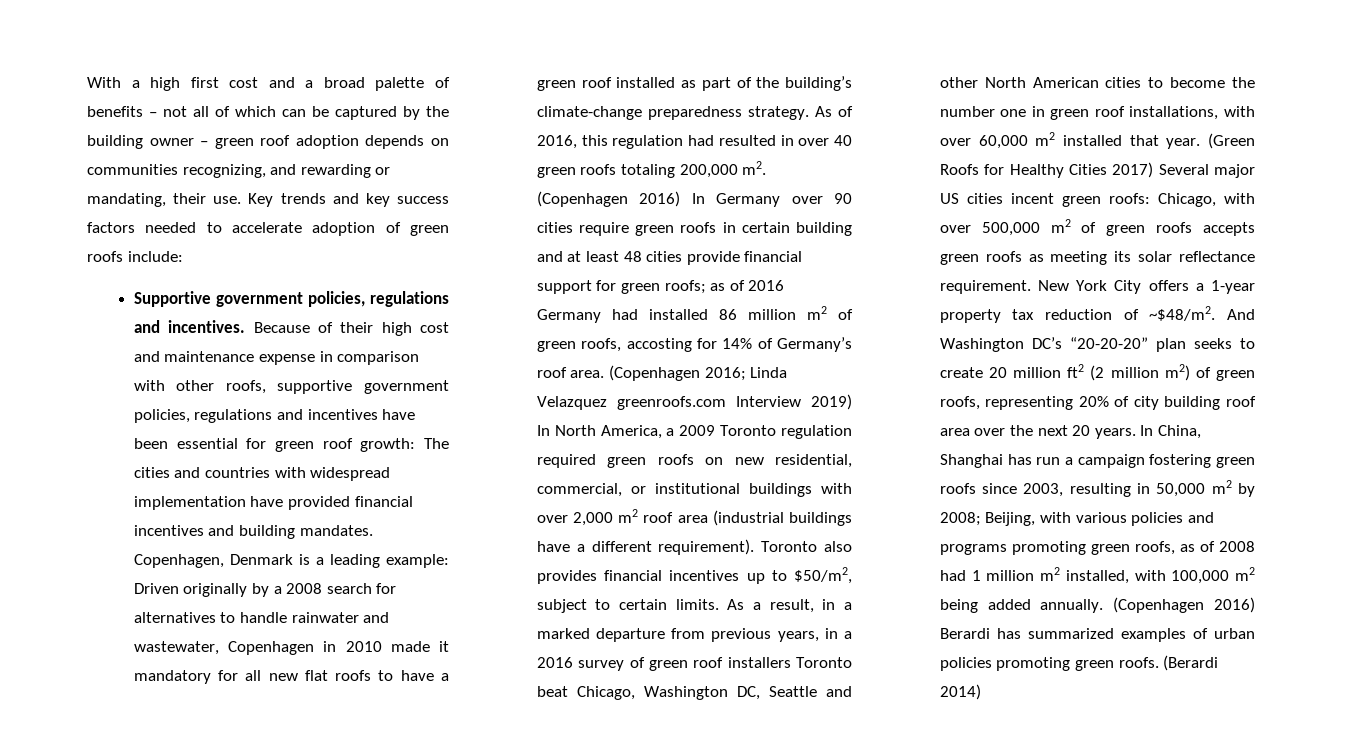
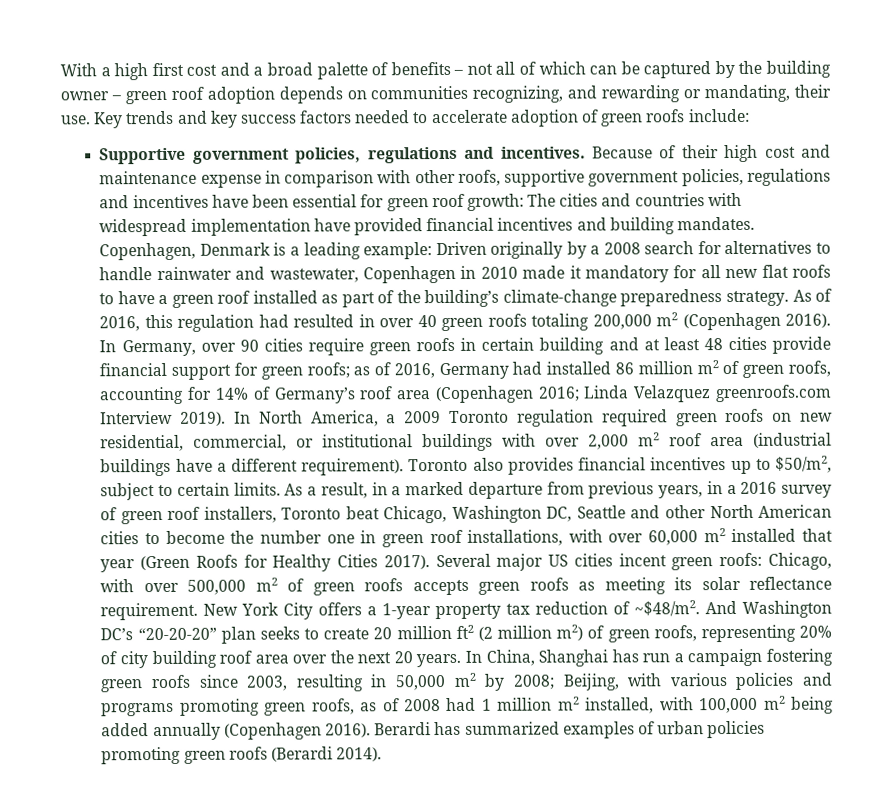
- As of 2016, this regulation had resulted in over 40 green roofs totaling 200,000 m2. (Copenhagen 2016) In Germany over 90 cities require green roofs in certain building and at least 48 cities provide financial support for green roofs;
+ As of 2016, this regulation had resulted in over 40 green roofs totaling 200,000 m2 (Copenhagen 2016). In Germany, over 90 cities require green roofs in certain building and at least 48 cities provide financial support for green roofs;
- as of 2016 Germany had installed 86 million m2 of green roofs, accosting for 14% of Germany’s roof area. (Copenhagen 2016;
+ as of 2016, Germany had installed 86 million m2 of green roofs, accounting for 14% of Germany’s roof area (Copenhagen 2016;
- Linda Velazquez greenroofs.com Interview 2019) In North America, a 2009 Toronto regulation required green roofs on new residential, commercial, or institutional buildings with over 2,000 m2 roof area (industrial buildings have a different requirement).
+ Linda Velazquez greenroofs.com Interview 2019). In North America, a 2009 Toronto regulation required green roofs on new residential, commercial, or institutional buildings with over 2,000 m2 roof area (industrial buildings have a different requirement).
- As a result, in a marked departure from previous years, in a 2016 survey of green roof installers Toronto beat Chicago, Washington DC, Seattle and other North American cities to become the number one in green roof installations, with over 60,000 m2 installed that year. (Green Roofs for Healthy Cities 2017) Several major US cities incent green roofs:
+ As a result, in a marked departure from previous years, in a 2016 survey of green roof installers, Toronto beat Chicago, Washington DC, Seattle and other North American cities to become the number one in green roof installations, with over 60,000 m2 installed that year (Green Roofs for Healthy Cities 2017). Several major US cities incent green roofs:
- In China, Shanghai has run a campaign fostering green roofs since 2003, resulting in 50,000 m2 by 2008; Beijing, with various policies and programs promoting green roofs, as of 2008 had 1 million m2 installed, with 100,000 m2 being added annually. (Copenhagen 2016) Berardi has summarized examples of urban policies promoting green roofs. (Berardi 2014)
+ In China, Shanghai has run a campaign fostering green roofs since 2003, resulting in 50,000 m2 by 2008; Beijing, with various policies and programs promoting green roofs, as of 2008 had 1 million m2 installed, with 100,000 m2 being added annually (Copenhagen 2016). Berardi has summarized examples of urban policies promoting green roofs (Berardi 2014).

